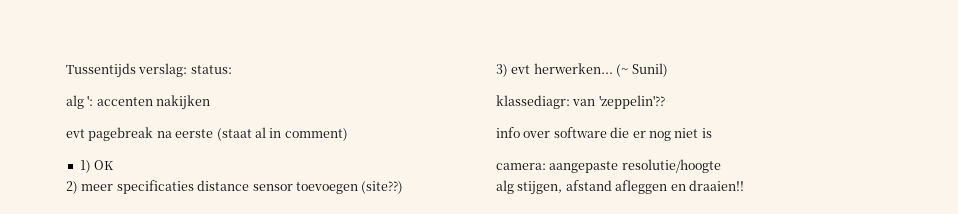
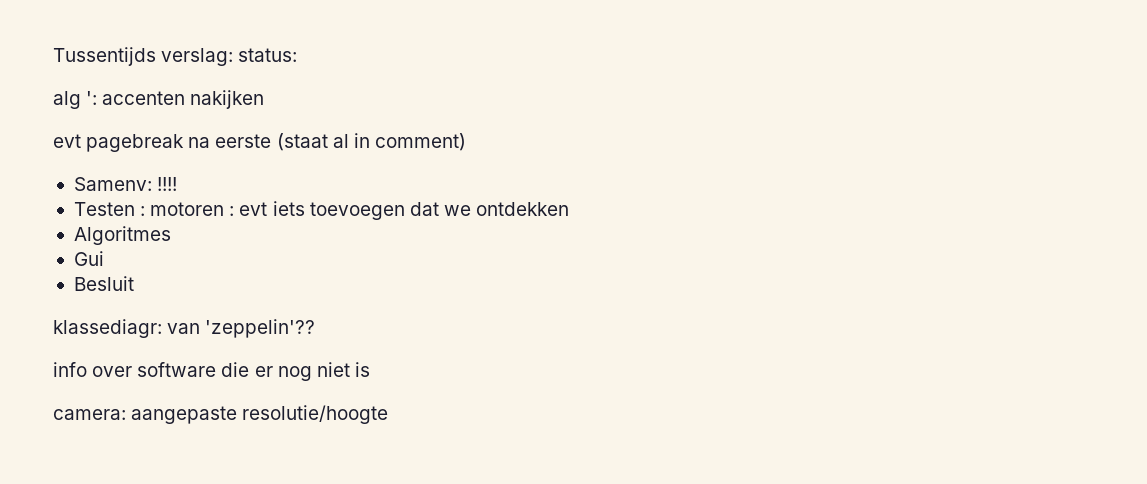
- 1) OK
- 2) meer specificaties distance sensor toevoegen (site??)
- 3) evt herwerken... (~ Sunil)
+ Samenv: !!!!
+ Testen : motoren : evt iets toevoegen dat we ontdekken
+ Algoritmes
+ Gui
+ Besluit
- alg stijgen, afstand afleggen en draaien!!

